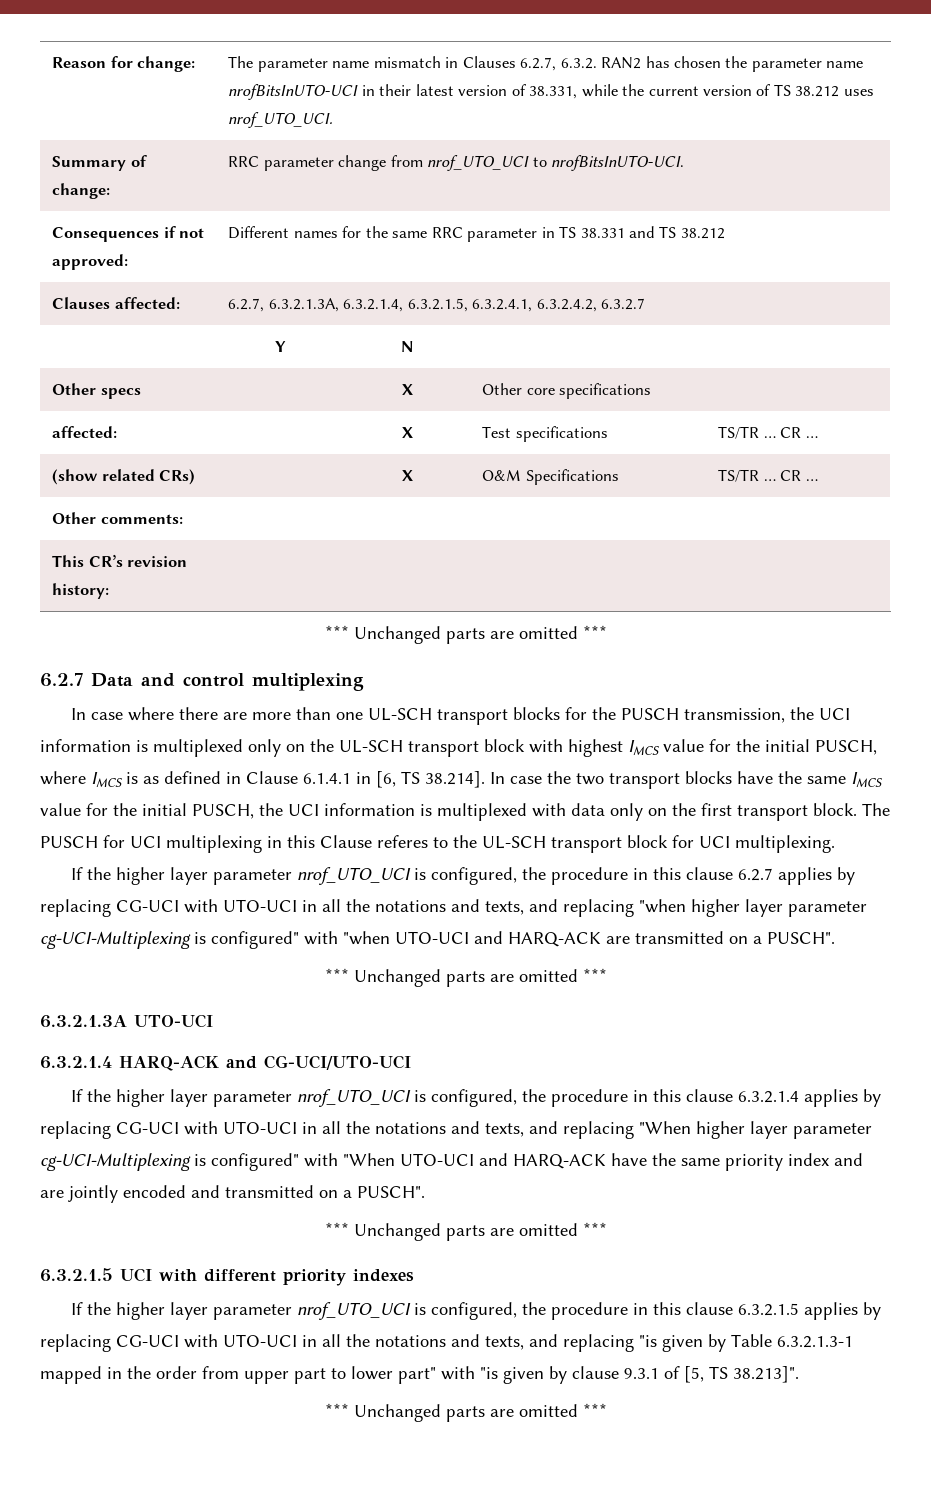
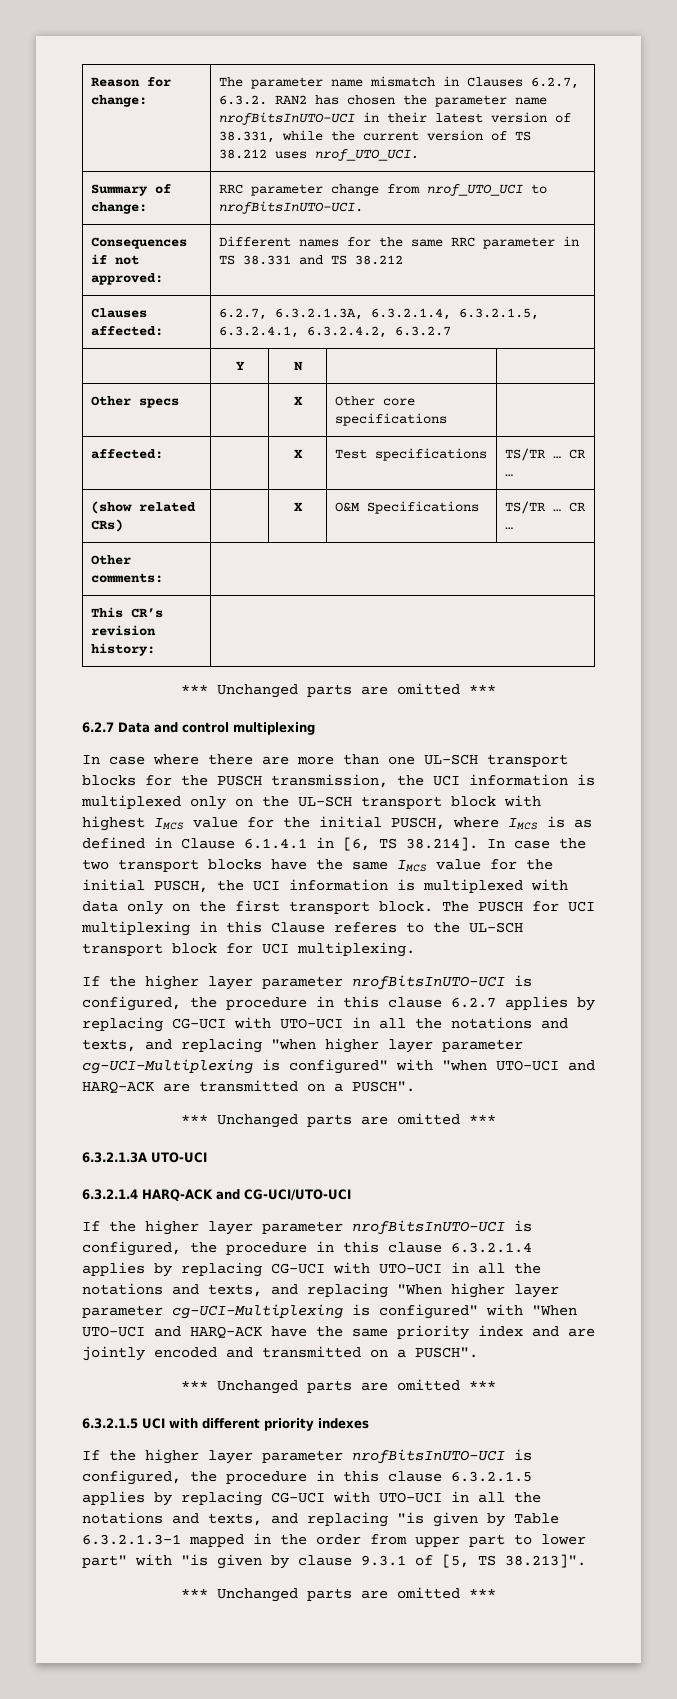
- If the higher layer parameter nrof_UTO_UCI is configured, the procedure in this clause 6.2.7 applies by replacing CG-UCI with UTO-UCI in all the notations and texts, and replacing "when higher layer parameter cg-UCI-Multiplexing is configured" with "when UTO-UCI and HARQ-ACK are transmitted on a PUSCH".
+ If the higher layer parameter nrofBitsInUTO-UCI is configured, the procedure in this clause 6.2.7 applies by replacing CG-UCI with UTO-UCI in all the notations and texts, and replacing "when higher layer parameter cg-UCI-Multiplexing is configured" with "when UTO-UCI and HARQ-ACK are transmitted on a PUSCH".
- If the higher layer parameter nrof_UTO_UCI is configured, the procedure in this clause 6.3.2.1.4 applies by replacing CG-UCI with UTO-UCI in all the notations and texts, and replacing "When higher layer parameter cg-UCI-Multiplexing is configured" with "When UTO-UCI and HARQ-ACK have the same priority index and are jointly encoded and transmitted on a PUSCH".
+ If the higher layer parameter nrofBitsInUTO-UCI is configured, the procedure in this clause 6.3.2.1.4 applies by replacing CG-UCI with UTO-UCI in all the notations and texts, and replacing "When higher layer parameter cg-UCI-Multiplexing is configured" with "When UTO-UCI and HARQ-ACK have the same priority index and are jointly encoded and transmitted on a PUSCH".
- If the higher layer parameter nrof_UTO_UCI is configured, the procedure in this clause 6.3.2.1.5 applies by replacing CG-UCI with UTO-UCI in all the notations and texts, and replacing "is given by Table 6.3.2.1.3-1 mapped in the order from upper part to lower part" with "is given by clause 9.3.1 of [5, TS 38.213]".
+ If the higher layer parameter nrofBitsInUTO-UCI is configured, the procedure in this clause 6.3.2.1.5 applies by replacing CG-UCI with UTO-UCI in all the notations and texts, and replacing "is given by Table 6.3.2.1.3-1 mapped in the order from upper part to lower part" with "is given by clause 9.3.1 of [5, TS 38.213]".

